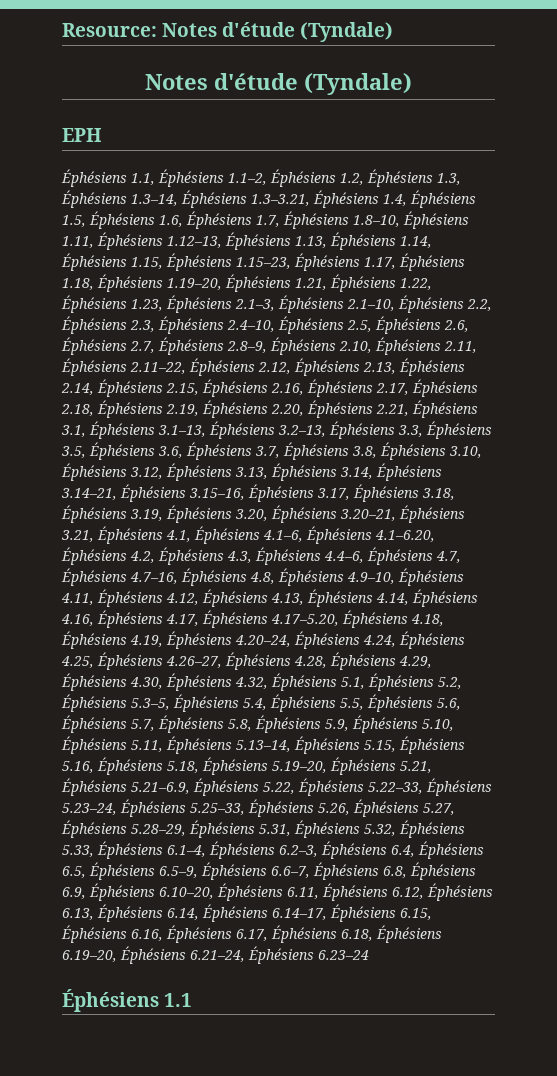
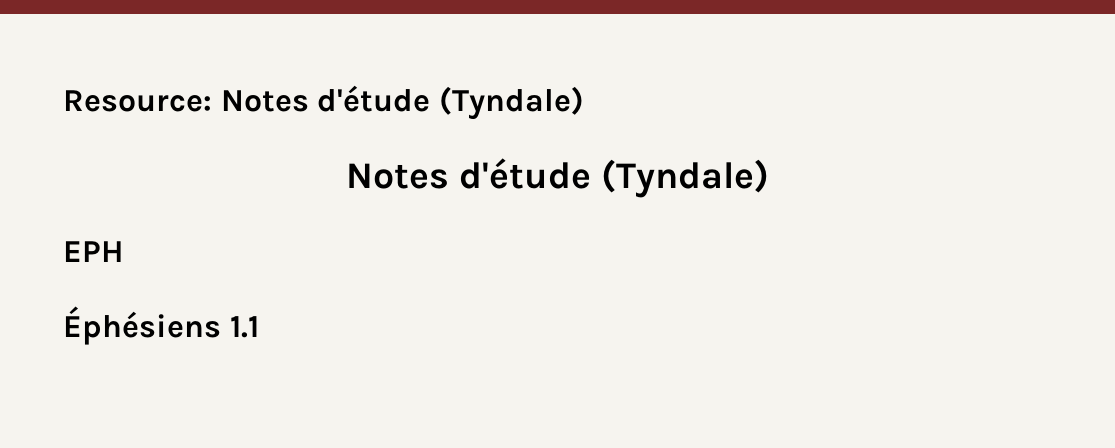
- Éphésiens 1.1, Éphésiens 1.1–2, Éphésiens 1.2, Éphésiens 1.3, Éphésiens 1.3–14, Éphésiens 1.3–3.21, Éphésiens 1.4, Éphésiens 1.5, Éphésiens 1.6, Éphésiens 1.7, Éphésiens 1.8–10, Éphésiens 1.11, Éphésiens 1.12–13, Éphésiens 1.13, Éphésiens 1.14, Éphésiens 1.15, Éphésiens 1.15–23, Éphésiens 1.17, Éphésiens 1.18, Éphésiens 1.19–20, Éphésiens 1.21, Éphésiens 1.22, Éphésiens 1.23, Éphésiens 2.1–3, Éphésiens 2.1–10, Éphésiens 2.2, Éphésiens 2.3, Éphésiens 2.4–10, Éphésiens 2.5, Éphésiens 2.6, Éphésiens 2.7, Éphésiens 2.8–9, Éphésiens 2.10, Éphésiens 2.11, Éphésiens 2.11–22, Éphésiens 2.12, Éphésiens 2.13, Éphésiens 2.14, Éphésiens 2.15, Éphésiens 2.16, Éphésiens 2.17, Éphésiens 2.18, Éphésiens 2.19, Éphésiens 2.20, Éphésiens 2.21, Éphésiens 3.1, Éphésiens 3.1–13, Éphésiens 3.2–13, Éphésiens 3.3, Éphésiens 3.5, Éphésiens 3.6, Éphésiens 3.7, Éphésiens 3.8, Éphésiens 3.10, Éphésiens 3.12, Éphésiens 3.13, Éphésiens 3.14, Éphésiens 3.14–21, Éphésiens 3.15–16, Éphésiens 3.17, Éphésiens 3.18, Éphésiens 3.19, Éphésiens 3.20, Éphésiens 3.20–21, Éphésiens 3.21, Éphésiens 4.1, Éphésiens 4.1–6, Éphésiens 4.1–6.20, Éphésiens 4.2, Éphésiens 4.3, Éphésiens 4.4–6, Éphésiens 4.7, Éphésiens 4.7–16, Éphésiens 4.8, Éphésiens 4.9–10, Éphésiens 4.11, Éphésiens 4.12, Éphésiens 4.13, Éphésiens 4.14, Éphésiens 4.16, Éphésiens 4.17, Éphésiens 4.17–5.20, Éphésiens 4.18, Éphésiens 4.19, Éphésiens 4.20–24, Éphésiens 4.24, Éphésiens 4.25, Éphésiens 4.26–27, Éphésiens 4.28, Éphésiens 4.29, Éphésiens 4.30, Éphésiens 4.32, Éphésiens 5.1, Éphésiens 5.2, Éphésiens 5.3–5, Éphésiens 5.4, Éphésiens 5.5, Éphésiens 5.6, Éphésiens 5.7, Éphésiens 5.8, Éphésiens 5.9, Éphésiens 5.10, Éphésiens 5.11, Éphésiens 5.13–14, Éphésiens 5.15, Éphésiens 5.16, Éphésiens 5.18, Éphésiens 5.19–20, Éphésiens 5.21, Éphésiens 5.21–6.9, Éphésiens 5.22, Éphésiens 5.22–33, Éphésiens 5.23–24, Éphésiens 5.25–33, Éphésiens 5.26, Éphésiens 5.27, Éphésiens 5.28–29, Éphésiens 5.31, Éphésiens 5.32, Éphésiens 5.33, Éphésiens 6.1–4, Éphésiens 6.2–3, Éphésiens 6.4, Éphésiens 6.5, Éphésiens 6.5–9, Éphésiens 6.6–7, Éphésiens 6.8, Éphésiens 6.9, Éphésiens 6.10–20, Éphésiens 6.11, Éphésiens 6.12, Éphésiens 6.13, Éphésiens 6.14, Éphésiens 6.14–17, Éphésiens 6.15, Éphésiens 6.16, Éphésiens 6.17, Éphésiens 6.18, Éphésiens 6.19–20, Éphésiens 6.21–24, Éphésiens 6.23–24

